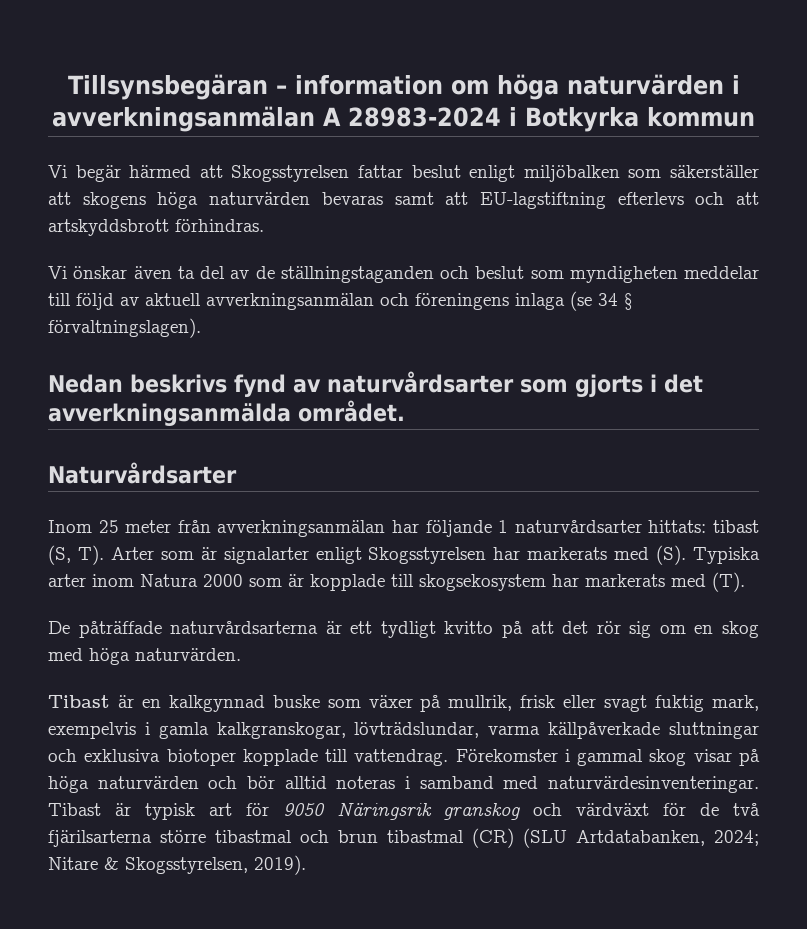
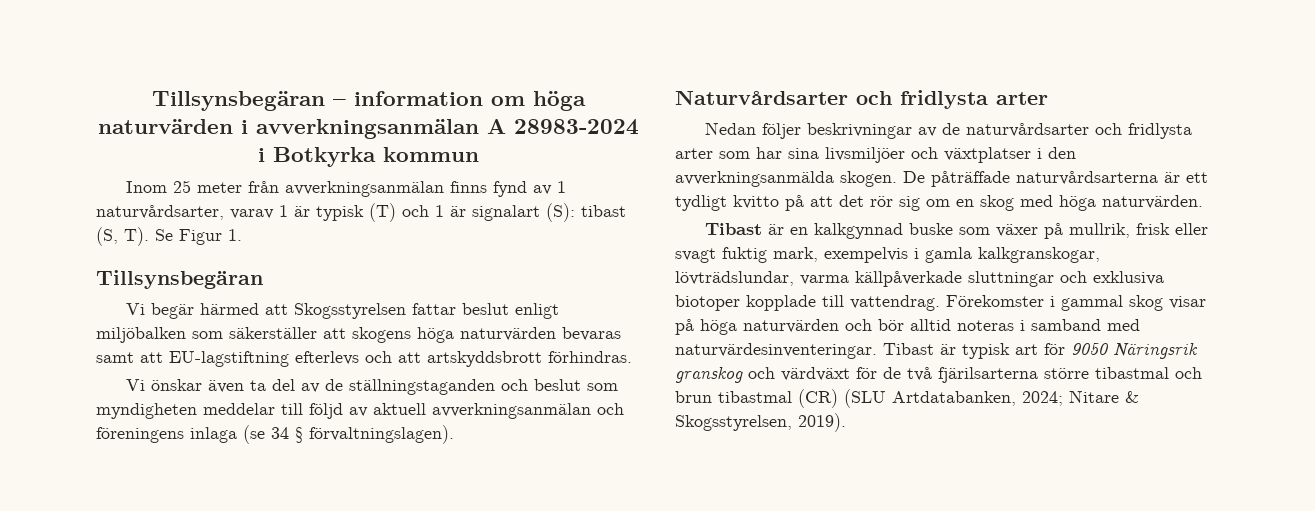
+ Inom 25 meter från avverkningsanmälan finns fynd av 1 naturvårdsarter, varav 1 är typisk (T) och 1 är signalart (S): tibast (S, T). Se Figur 1.
+ Tillsynsbegäran
- Nedan beskrivs fynd av naturvårdsarter som gjorts i det avverkningsanmälda området.
- Naturvårdsarter
- Inom 25 meter från avverkningsanmälan har följande 1 naturvårdsarter hittats: tibast (S, T). Arter som är signalarter enligt Skogsstyrelsen har markerats med (S). Typiska arter inom Natura 2000 som är kopplade till skogsekosystem har markerats med (T).
- De påträffade naturvårdsarterna är ett tydligt kvitto på att det rör sig om en skog med höga naturvärden.
+ Naturvårdsarter och fridlysta arter
+ Nedan följer beskrivningar av de naturvårdsarter och fridlysta arter som har sina livsmiljöer och växtplatser i den avverkningsanmälda skogen. De påträffade naturvårdsarterna är ett tydligt kvitto på att det rör sig om en skog med höga naturvärden.

